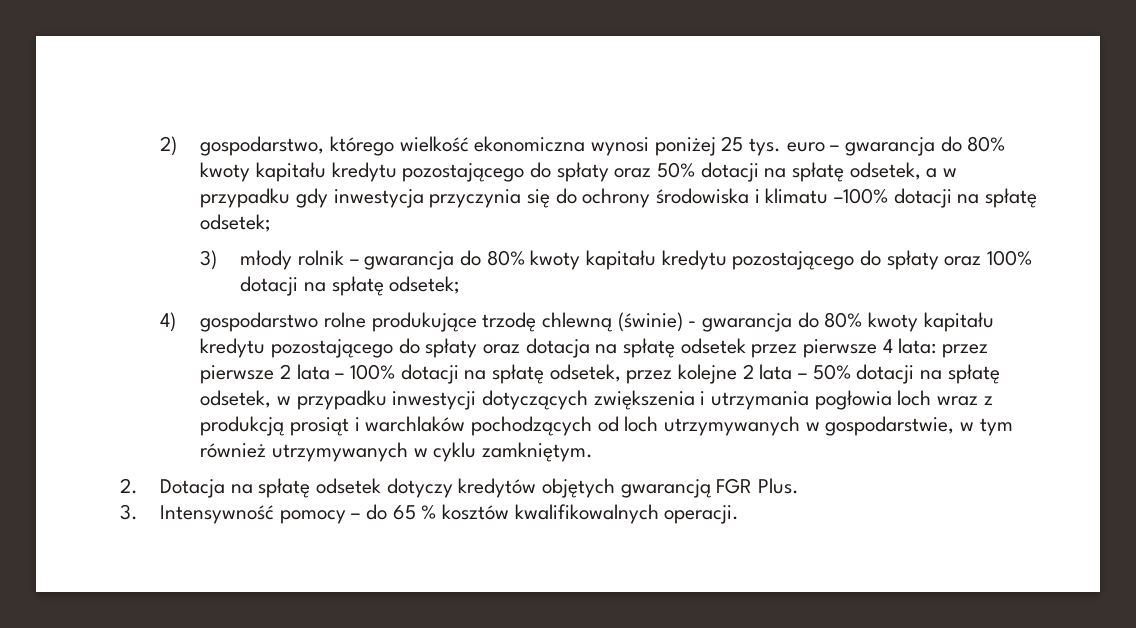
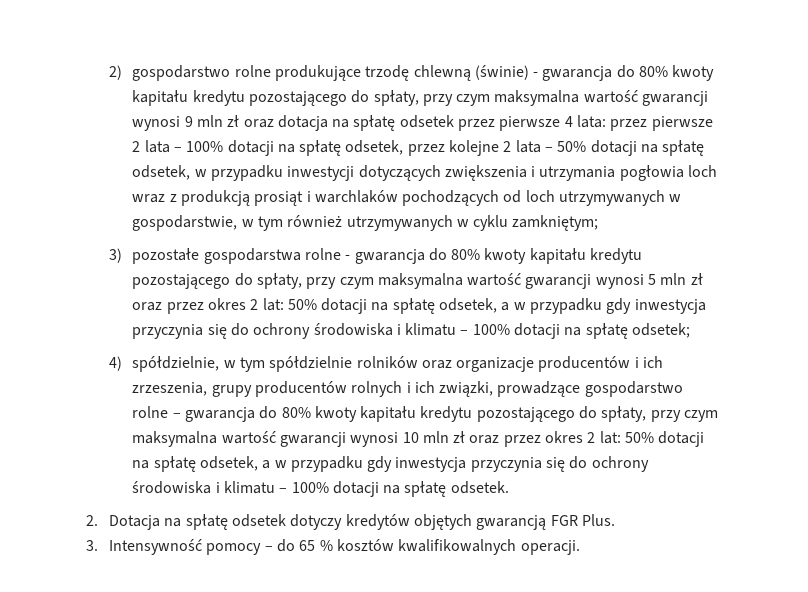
- 2) gospodarstwo, którego wielkość ekonomiczna wynosi poniżej 25 tys. euro – gwarancja do 80% kwoty kapitału kredytu pozostającego do spłaty oraz 50% dotacji na spłatę odsetek, a w przypadku gdy inwestycja przyczynia się do ochrony środowiska i klimatu –100% dotacji na spłatę odsetek;
- 3) młody rolnik – gwarancja do 80% kwoty kapitału kredytu pozostającego do spłaty oraz 100% dotacji na spłatę odsetek;
- 4) gospodarstwo rolne produkujące trzodę chlewną (świnie) - gwarancja do 80% kwoty kapitału kredytu pozostającego do spłaty oraz dotacja na spłatę odsetek przez pierwsze 4 lata:
+ 2) gospodarstwo rolne produkujące trzodę chlewną (świnie) - gwarancja do 80% kwoty kapitału kredytu pozostającego do spłaty, przy czym maksymalna wartość gwarancji wynosi 9 mln zł oraz dotacja na spłatę odsetek przez pierwsze 4 lata:
- przez pierwsze 2 lata – 100% dotacji na spłatę odsetek, przez kolejne 2 lata – 50% dotacji na spłatę odsetek, w przypadku inwestycji dotyczących zwiększenia i utrzymania pogłowia loch wraz z produkcją prosiąt i warchlaków pochodzących od loch utrzymywanych w gospodarstwie, w tym również utrzymywanych w cyklu zamkniętym.
+ przez pierwsze 2 lata – 100% dotacji na spłatę odsetek, przez kolejne 2 lata – 50% dotacji na spłatę odsetek, w przypadku inwestycji dotyczących zwiększenia i utrzymania pogłowia loch wraz z produkcją prosiąt i warchlaków pochodzących od loch utrzymywanych w gospodarstwie, w tym również utrzymywanych w cyklu zamkniętym;
+ 3) pozostałe gospodarstwa rolne - gwarancja do 80% kwoty kapitału kredytu pozostającego do spłaty, przy czym maksymalna wartość gwarancji wynosi 5 mln zł oraz przez okres 2 lat: 50% dotacji na spłatę odsetek, a w przypadku gdy inwestycja przyczynia się do ochrony środowiska i klimatu – 100% dotacji na spłatę odsetek;
+ 4) spółdzielnie, w tym spółdzielnie rolników oraz organizacje producentów i ich zrzeszenia, grupy producentów rolnych i ich związki, prowadzące gospodarstwo rolne – gwarancja do 80% kwoty kapitału kredytu pozostającego do spłaty, przy czym maksymalna wartość gwarancji wynosi 10 mln zł oraz przez okres 2 lat: 50% dotacji na spłatę odsetek, a w przypadku gdy inwestycja przyczynia się do ochrony środowiska i klimatu – 100% dotacji na spłatę odsetek.

